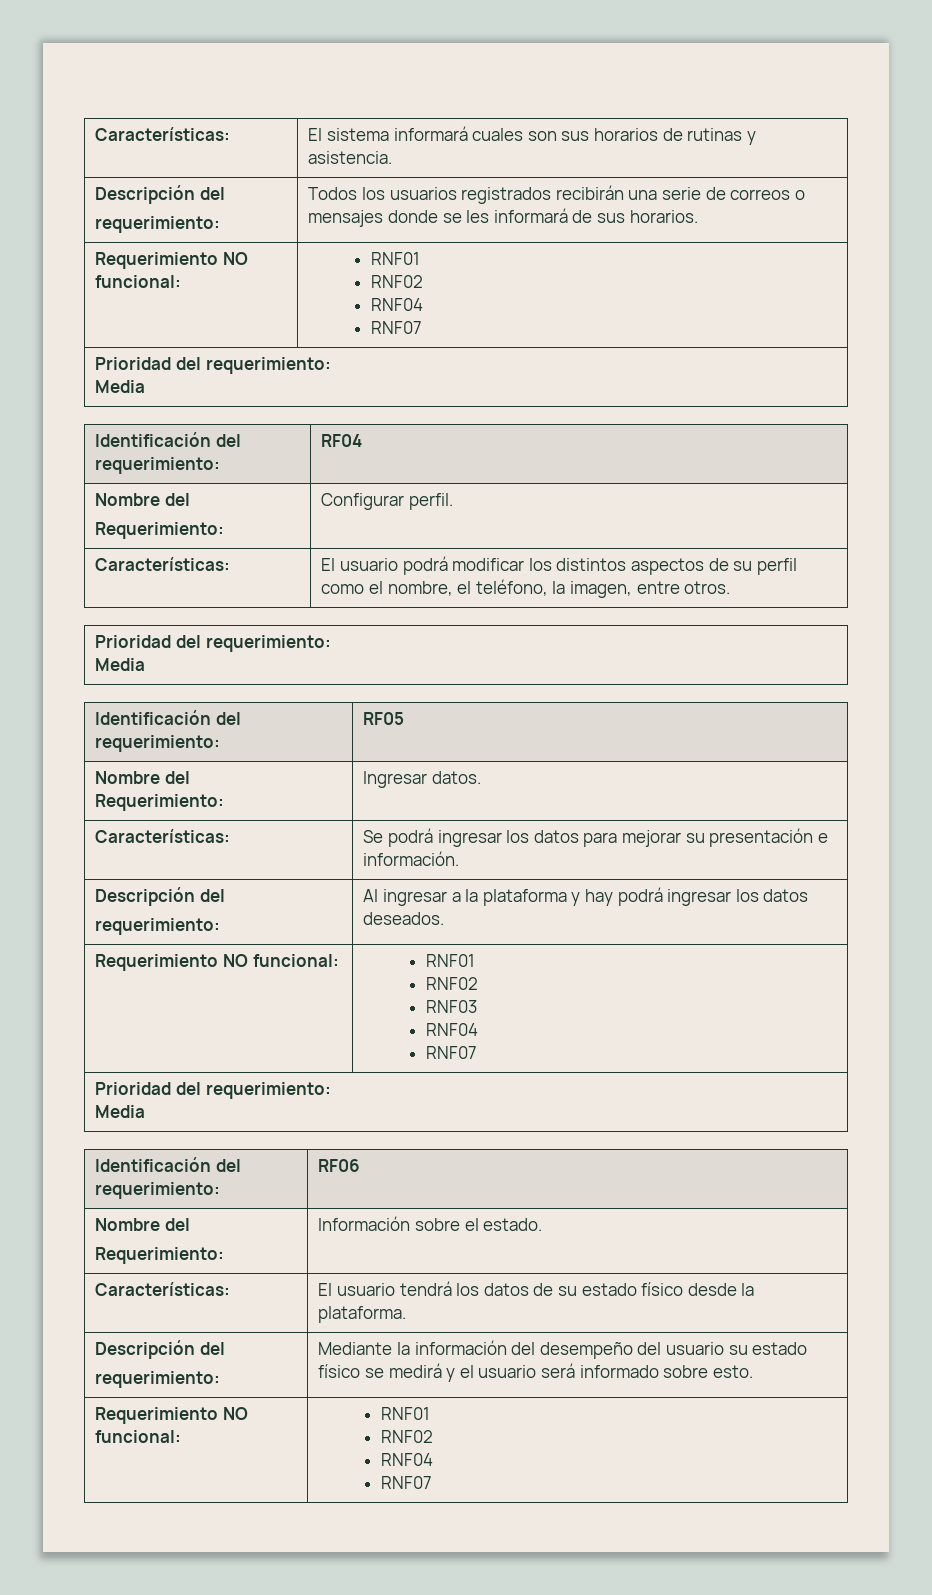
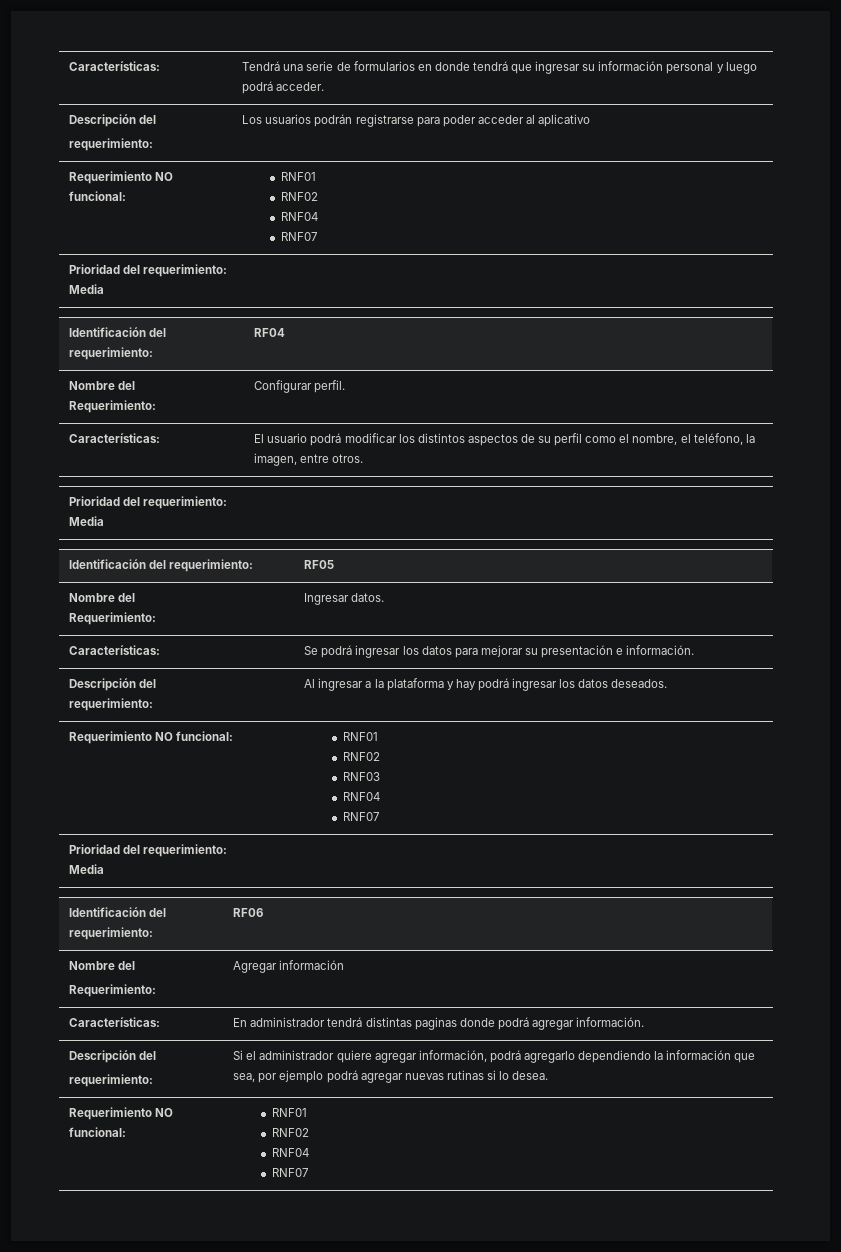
- Características: | El sistema informará cuales son sus horarios de rutinas y asistencia.
+ Características: | Tendrá una serie de formularios en donde tendrá que ingresar su información personal y luego podrá acceder.
  Descripción del
- requerimiento: | Todos los usuarios registrados recibirán una serie de correos o mensajes donde se les informará de sus horarios.
+ requerimiento: | Los usuarios podrán registrarse para poder acceder al aplicativo
  Identificación del requerimiento: | RF06
  Nombre del
- Requerimiento: | Información sobre el estado.
- Características: | El usuario tendrá los datos de su estado físico desde la plataforma.
+ Requerimiento: | Agregar información
+ Características: | En administrador tendrá distintas paginas donde podrá agregar información.
  Descripción del
- requerimiento: | Mediante la información del desempeño del usuario su estado físico se medirá y el usuario será informado sobre esto.
+ requerimiento: | Si el administrador quiere agregar información, podrá agregarlo dependiendo la información que sea, por ejemplo podrá agregar nuevas rutinas si lo desea.

